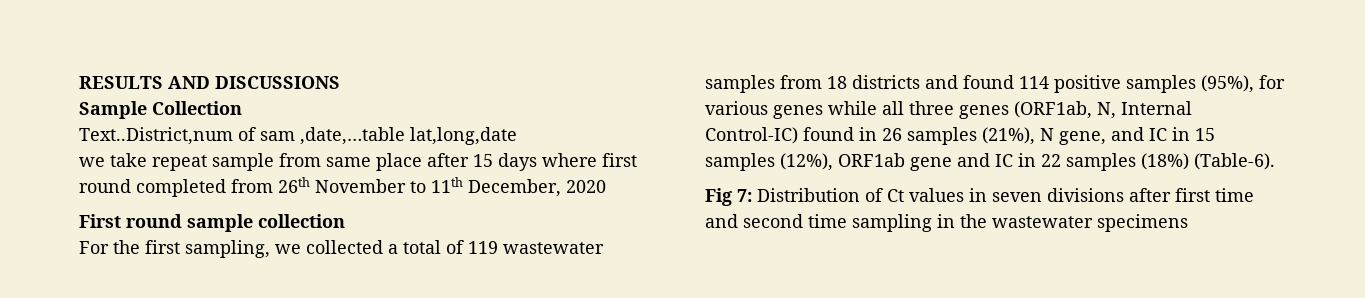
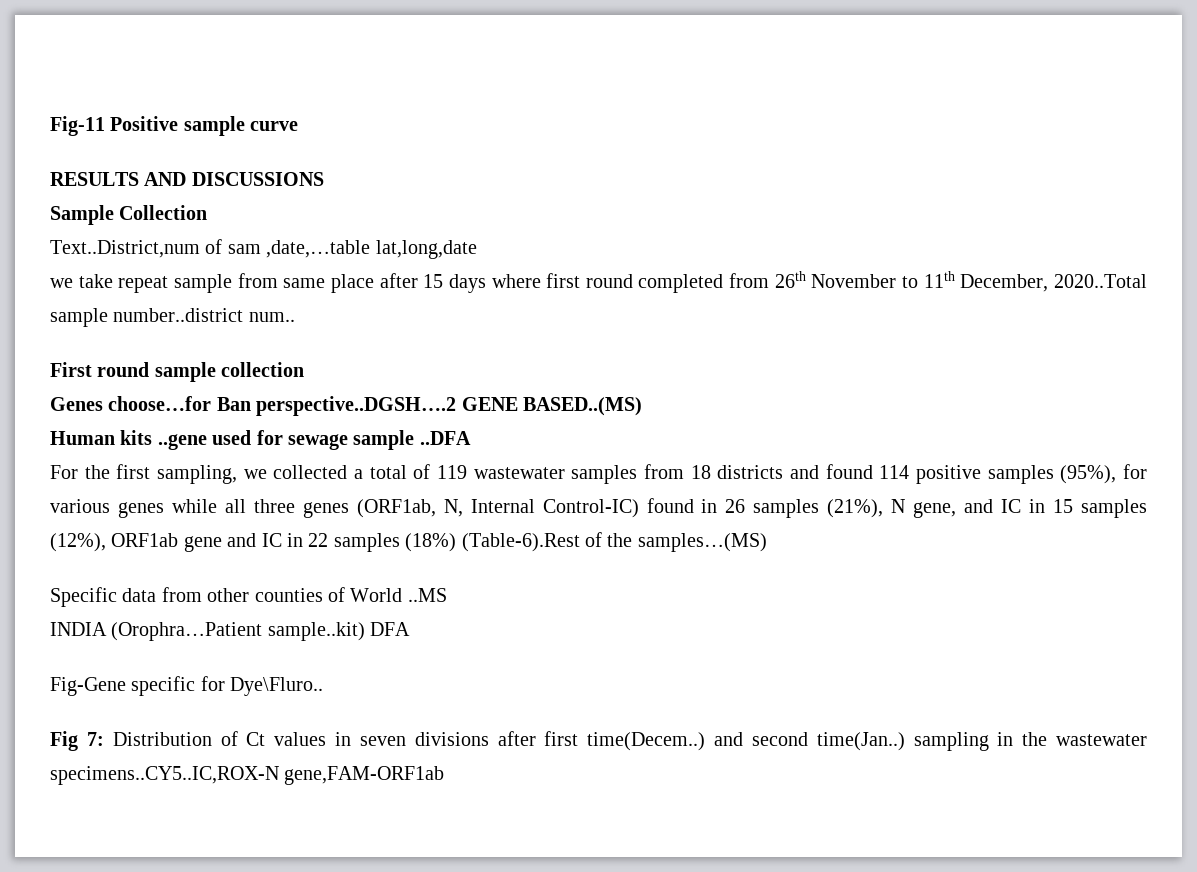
+ Fig-11 Positive sample curve
- we take repeat sample from same place after 15 days where first round completed from 26th November to 11th December, 2020
+ we take repeat sample from same place after 15 days where first round completed from 26th November to 11th December, 2020..Total sample number..district num..
+ Genes choose…for Ban perspective..DGSH….2 GENE BASED..(MS)
+ Human kits ..gene used for sewage sample ..DFA
- For the first sampling, we collected a total of 119 wastewater samples from 18 districts and found 114 positive samples (95%), for various genes while all three genes (ORF1ab, N, Internal Control-IC) found in 26 samples (21%), N gene, and IC in 15 samples (12%), ORF1ab gene and IC in 22 samples (18%) (Table-6).
+ For the first sampling, we collected a total of 119 wastewater samples from 18 districts and found 114 positive samples (95%), for various genes while all three genes (ORF1ab, N, Internal Control-IC) found in 26 samples (21%), N gene, and IC in 15 samples (12%), ORF1ab gene and IC in 22 samples (18%) (Table-6).Rest of the samples…(MS)
+ Specific data from other counties of World ..MS
+ INDIA (Orophra…Patient sample..kit) DFA
+ Fig-Gene specific for Dye\Fluro..
- Fig 7: Distribution of Ct values in seven divisions after first time and second time sampling in the wastewater specimens
+ Fig 7: Distribution of Ct values in seven divisions after first time(Decem..) and second time(Jan..) sampling in the wastewater specimens..CY5..IC,ROX-N gene,FAM-ORF1ab

